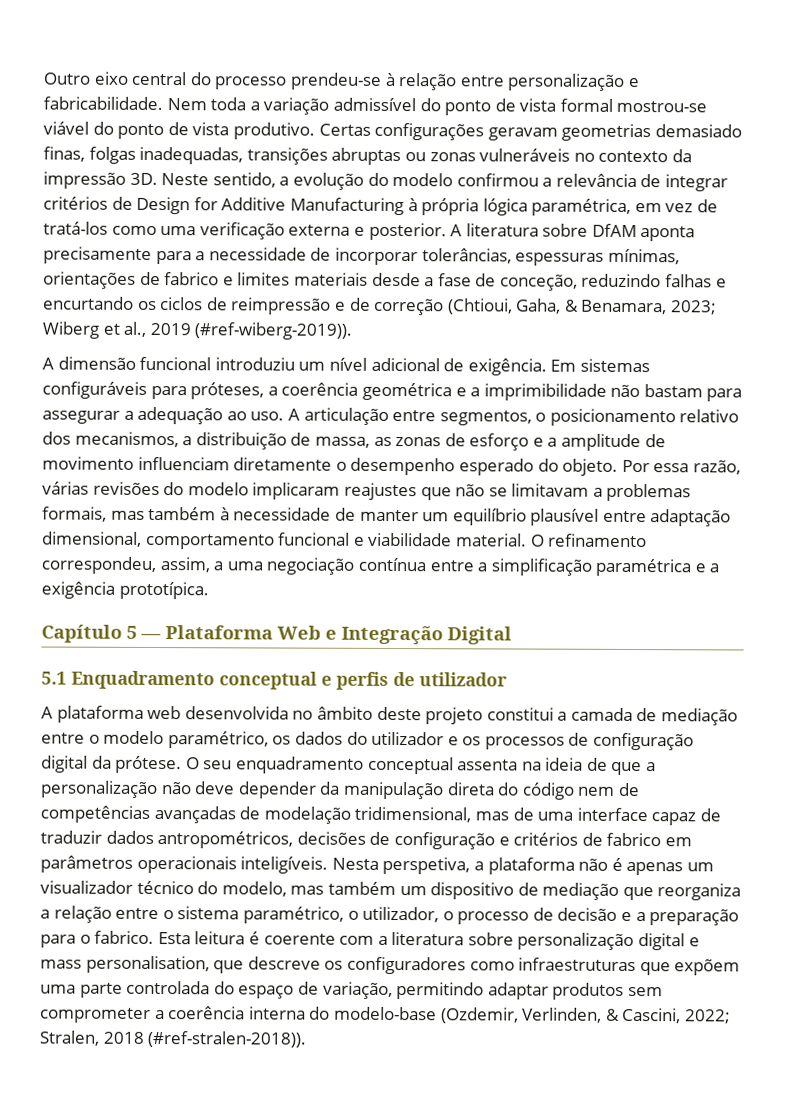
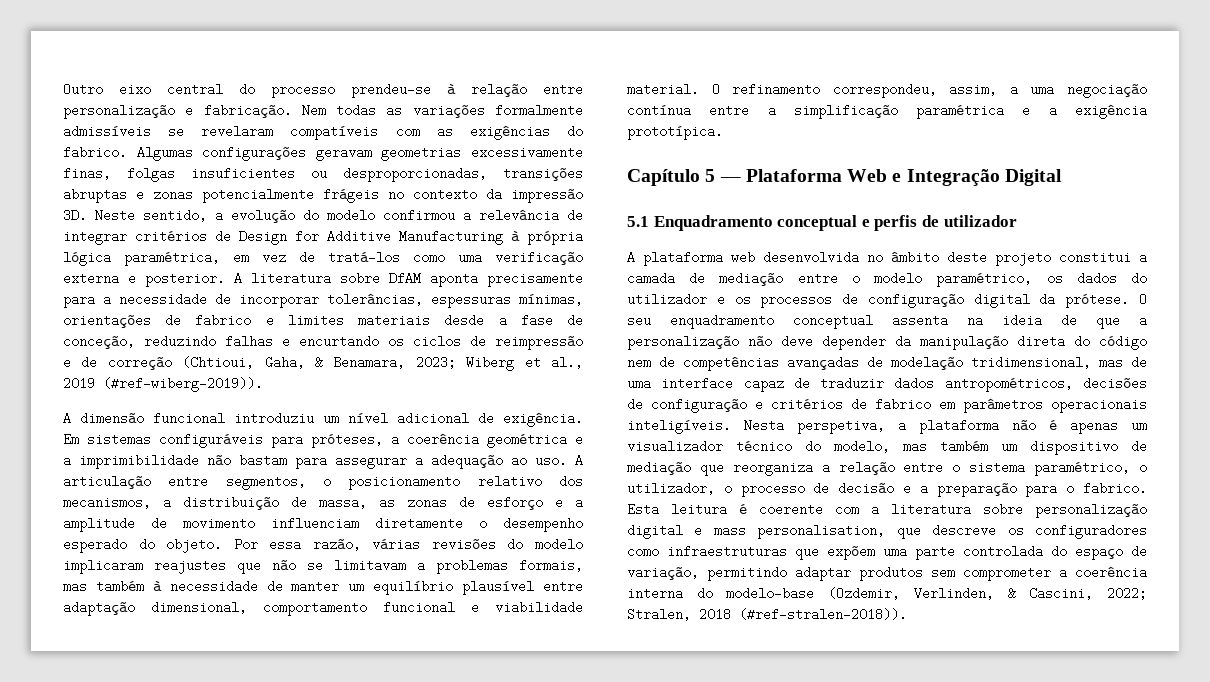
- Outro eixo central do processo prendeu-se à relação entre personalização e fabricabilidade. Nem toda a variação admissível do ponto de vista formal mostrou-se viável do ponto de vista produtivo. Certas configurações geravam geometrias demasiado finas, folgas inadequadas, transições abruptas ou zonas vulneráveis no contexto da impressão 3D.
+ Outro eixo central do processo prendeu-se à relação entre personalização e fabricação. Nem todas as variações formalmente admissíveis se revelaram compatíveis com as exigências do fabrico. Algumas configurações geravam geometrias excessivamente finas, folgas insuficientes ou desproporcionadas, transições abruptas e zonas potencialmente frágeis no contexto da impressão 3D.

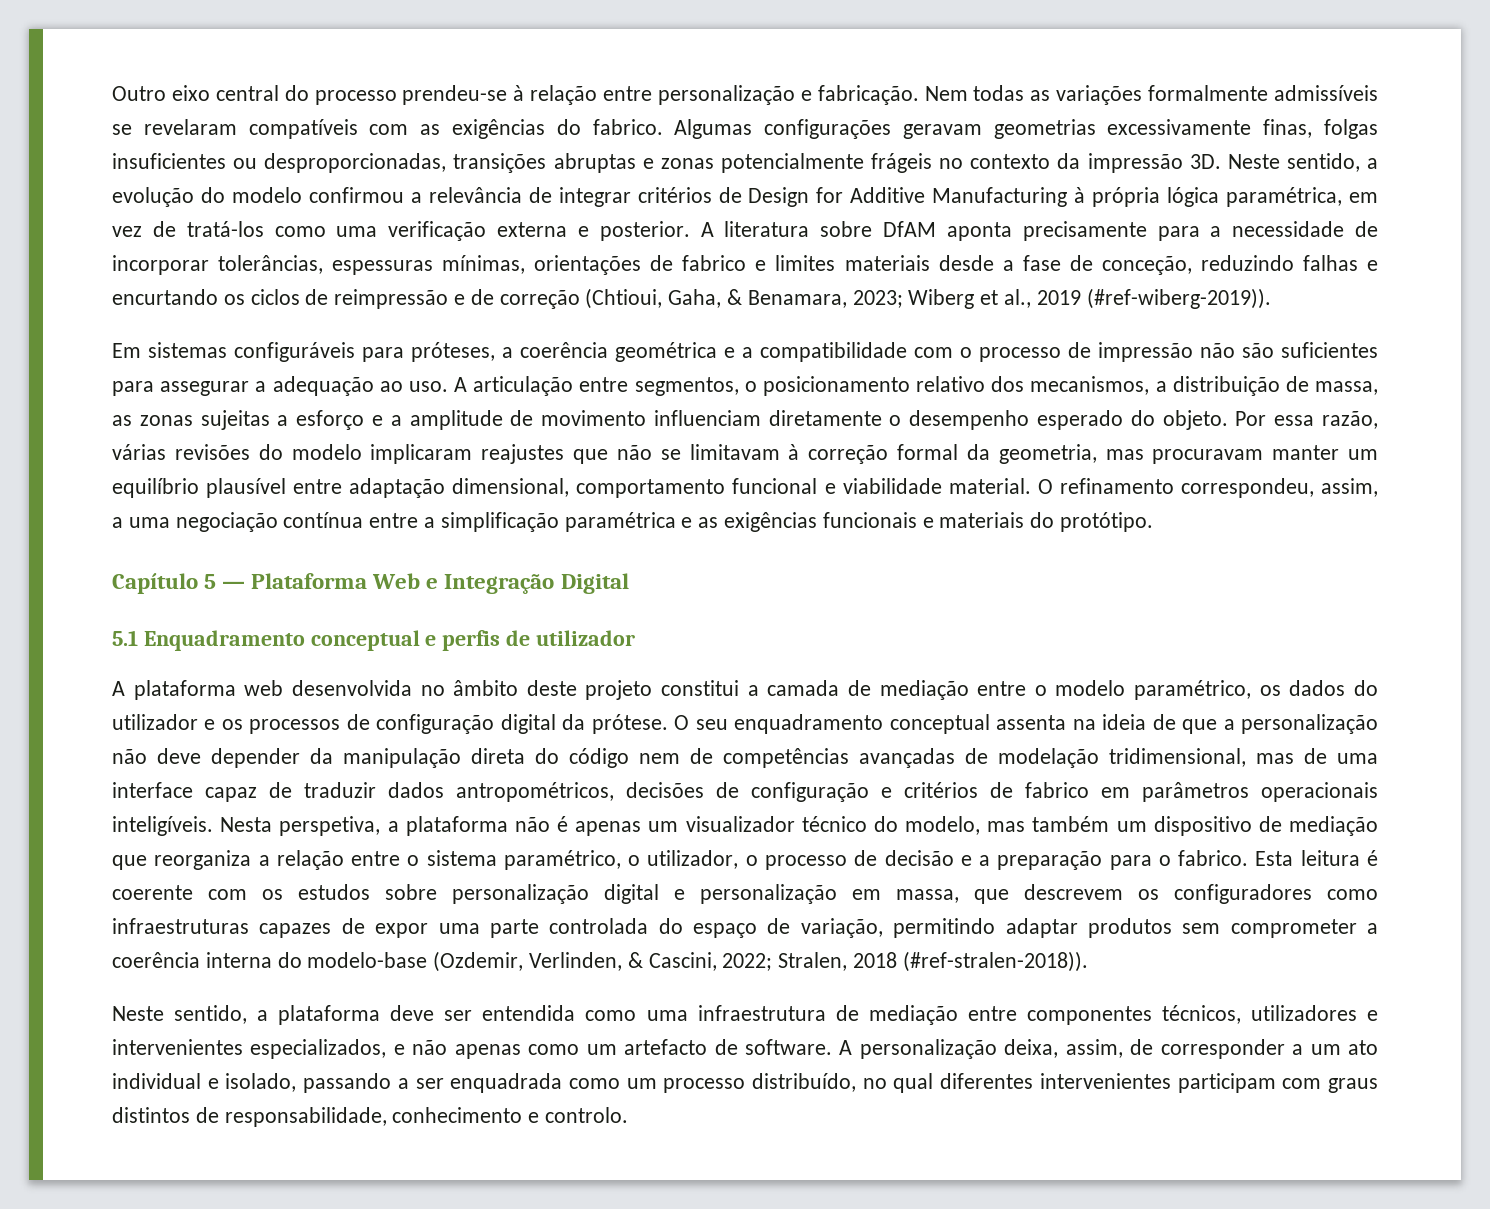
- A dimensão funcional introduziu um nível adicional de exigência. Em sistemas configuráveis para próteses, a coerência geométrica e a imprimibilidade não bastam para assegurar a adequação ao uso.
+ Em sistemas configuráveis para próteses, a coerência geométrica e a compatibilidade com o processo de impressão não são suficientes para assegurar a adequação ao uso.
- A articulação entre segmentos, o posicionamento relativo dos mecanismos, a distribuição de massa, as zonas de esforço e a amplitude de movimento influenciam diretamente o desempenho esperado do objeto.
+ A articulação entre segmentos, o posicionamento relativo dos mecanismos, a distribuição de massa, as zonas sujeitas a esforço e a amplitude de movimento influenciam diretamente o desempenho esperado do objeto.
- Por essa razão, várias revisões do modelo implicaram reajustes que não se limitavam a problemas formais, mas também à necessidade de manter um equilíbrio plausível entre adaptação dimensional, comportamento funcional e viabilidade material.
+ Por essa razão, várias revisões do modelo implicaram reajustes que não se limitavam à correção formal da geometria, mas procuravam manter um equilíbrio plausível entre adaptação dimensional, comportamento funcional e viabilidade material.
- O refinamento correspondeu, assim, a uma negociação contínua entre a simplificação paramétrica e a exigência prototípica.
+ O refinamento correspondeu, assim, a uma negociação contínua entre a simplificação paramétrica e as exigências funcionais e materiais do protótipo.
- Esta leitura é coerente com a literatura sobre personalização digital e mass personalisation, que descreve os configuradores como infraestruturas que expõem uma parte controlada do espaço de variação, permitindo adaptar produtos sem comprometer a coerência interna do modelo-base (Ozdemir, Verlinden, & Cascini, 2022; Stralen, 2018 (#ref-stralen-2018)).
+ Esta leitura é coerente com os estudos sobre personalização digital e personalização em massa, que descrevem os configuradores como infraestruturas capazes de expor uma parte controlada do espaço de variação, permitindo adaptar produtos sem comprometer a coerência interna do modelo-base (Ozdemir, Verlinden, & Cascini, 2022; Stralen, 2018 (#ref-stralen-2018)).
+ Neste sentido, a plataforma deve ser entendida como uma infraestrutura de mediação entre componentes técnicos, utilizadores e intervenientes especializados, e não apenas como um artefacto de software. A personalização deixa, assim, de corresponder a um ato individual e isolado, passando a ser enquadrada como um processo distribuído, no qual diferentes intervenientes participam com graus distintos de responsabilidade, conhecimento e controlo.

